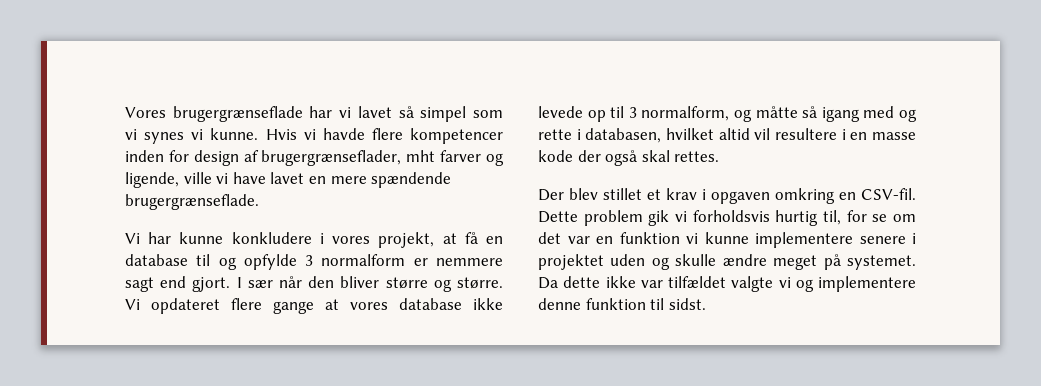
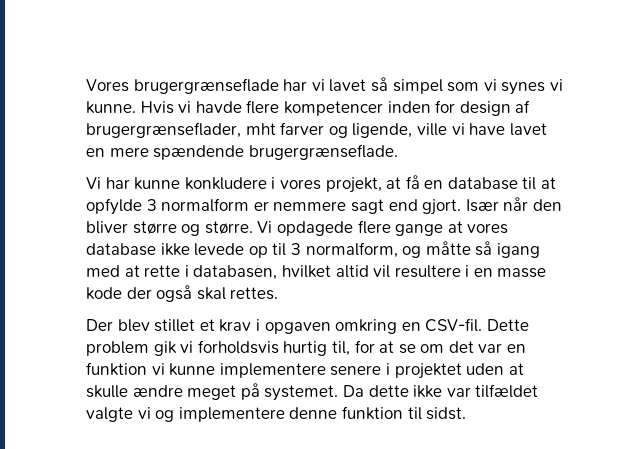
- Vi har kunne konkludere i vores projekt, at få en database til og opfylde 3 normalform er nemmere sagt end gjort.
+ Vi har kunne konkludere i vores projekt, at få en database til at opfylde 3 normalform er nemmere sagt end gjort.
- I sær når den bliver større og større.
+ Især når den bliver større og større.
- Vi opdateret flere gange at vores database ikke levede op til 3 normalform, og måtte så igang med og rette i databasen, hvilket altid vil resultere i en masse kode der også skal rettes.
+ Vi opdagede flere gange at vores database ikke levede op til 3 normalform, og måtte så igang med at rette i databasen, hvilket altid vil resultere i en masse kode der også skal rettes.
- Dette problem gik vi forholdsvis hurtig til, for se om det var en funktion vi kunne implementere senere i projektet uden og skulle ændre meget på systemet.
+ Dette problem gik vi forholdsvis hurtig til, for at se om det var en funktion vi kunne implementere senere i projektet uden at skulle ændre meget på systemet.

